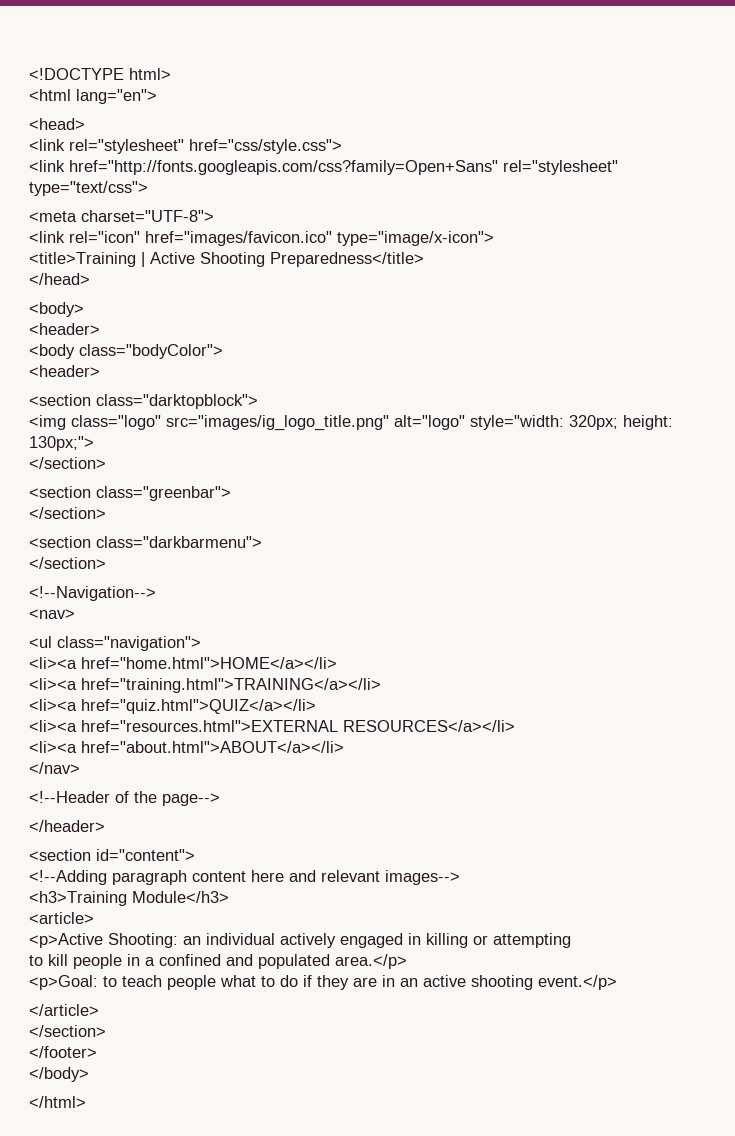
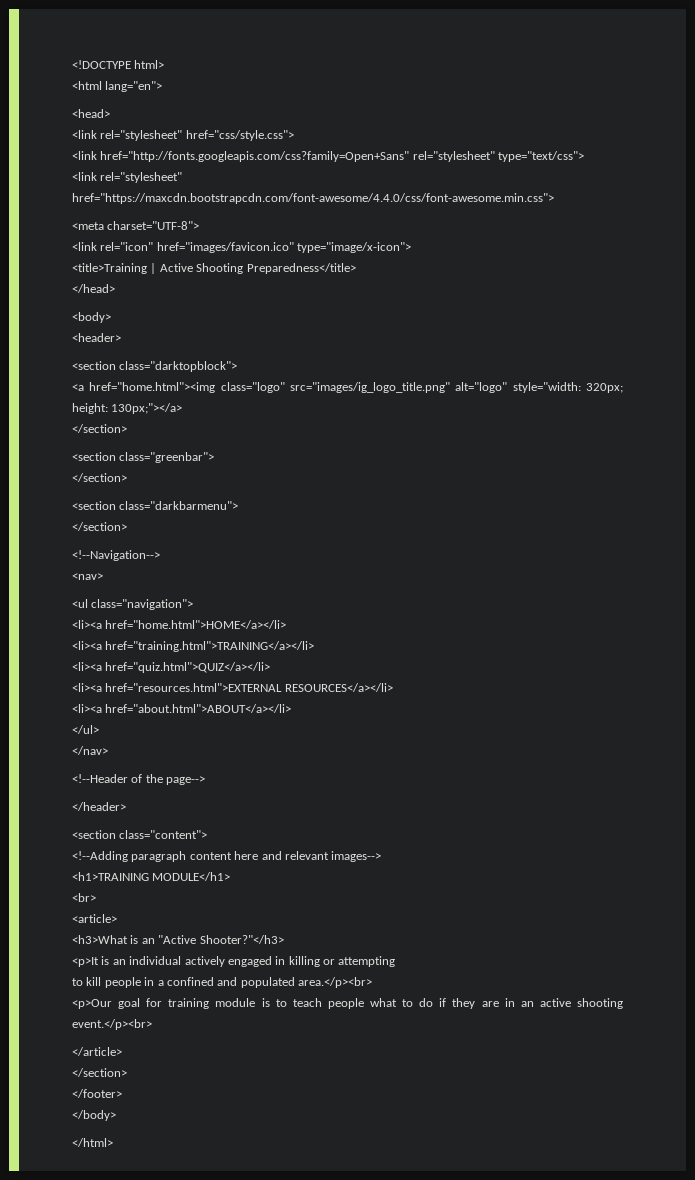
+ <link rel="stylesheet" href="https://maxcdn.bootstrapcdn.com/font-awesome/4.4.0/css/font-awesome.min.css">
- <body class="bodyColor">
- <header>
- <img class="logo" src="images/ig_logo_title.png" alt="logo" style="width: 320px; height: 130px;">
+ <a href="home.html"><img class="logo" src="images/ig_logo_title.png" alt="logo" style="width: 320px; height: 130px;"></a>
+ </ul>
- <section id="content">
+ <section class="content">
- <h3>Training Module</h3>
+ <h1>TRAINING MODULE</h1>
+ <br>
  <article>
- <p>Active Shooting: an individual actively engaged in killing or attempting
+ <h3>What is an "Active Shooter?"</h3>
+ <p>It is an individual actively engaged in killing or attempting
- to kill people in a confined and populated area.</p>
- <p>Goal: to teach people what to do if they are in an active shooting event.</p>
+ to kill people in a confined and populated area.</p><br>
+ <p>Our goal for training module is to teach people what to do if they are in an active shooting event.</p><br>

